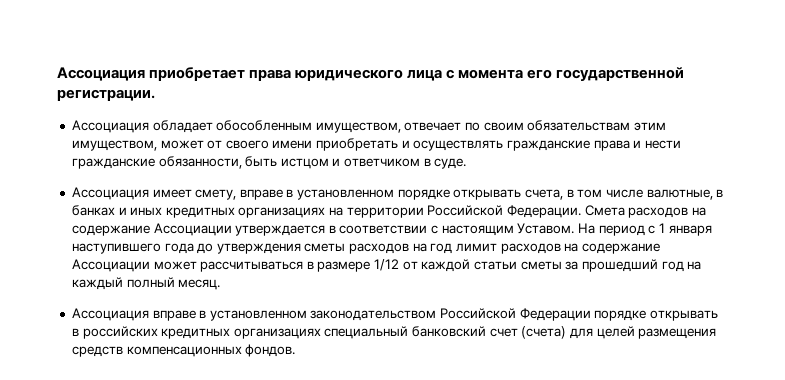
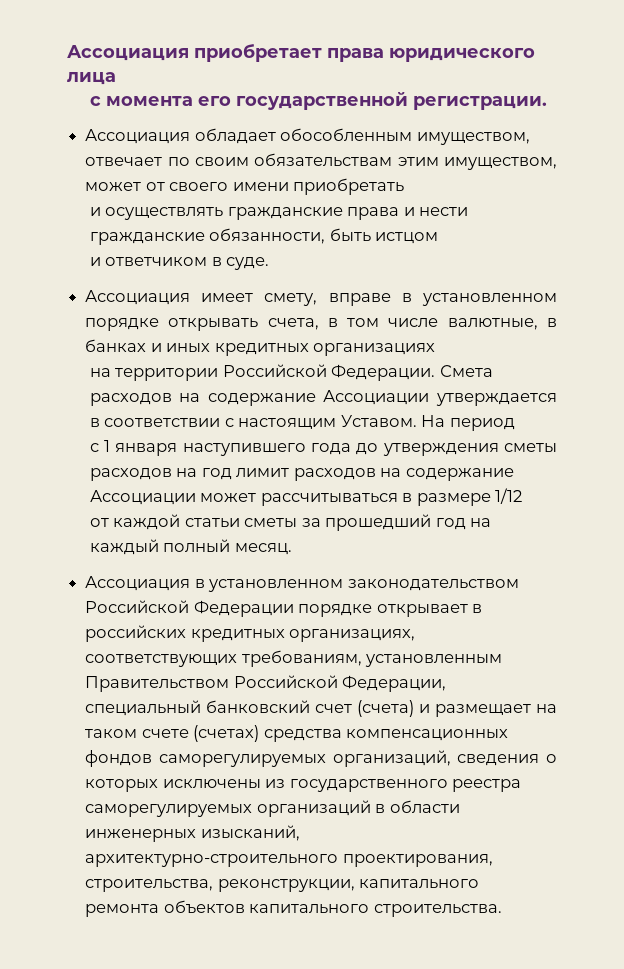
- Ассоциация приобретает права юридического лица с момента его государственной регистрации.
+ Ассоциация приобретает права юридического лица
+ с момента его государственной регистрации.
- Ассоциация обладает обособленным имуществом, отвечает по своим обязательствам этим имуществом, может от своего имени приобретать и осуществлять гражданские права и нести гражданские обязанности, быть истцом и ответчиком в суде.
+ Ассоциация обладает обособленным имуществом, отвечает по своим обязательствам этим имуществом, может от своего имени приобретать
+ и осуществлять гражданские права и нести гражданские обязанности, быть истцом
+ и ответчиком в суде.
- Ассоциация имеет смету, вправе в установленном порядке открывать счета, в том числе валютные, в банках и иных кредитных организациях на территории Российской Федерации.
+ Ассоциация имеет смету, вправе в установленном порядке открывать счета, в том числе валютные, в банках и иных кредитных организациях
+ на территории Российской Федерации.
- На период с 1 января наступившего года до утверждения сметы расходов на год лимит расходов на содержание Ассоциации может рассчитываться в размере 1/12 от каждой статьи сметы за прошедший год на каждый полный месяц.
+ На период
+ с 1 января наступившего года до утверждения сметы расходов на год лимит расходов на содержание Ассоциации может рассчитываться в размере 1/12
+ от каждой статьи сметы за прошедший год на каждый полный месяц.
- Ассоциация вправе в установленном законодательством Российской Федерации порядке открывать в российских кредитных организациях специальный банковский счет (счета) для целей размещения средств компенсационных фондов.
+ Ассоциация в установленном законодательством Российской Федерации порядке открывает в российских кредитных организациях, соответствующих требованиям, установленным Правительством Российской Федерации, специальный банковский счет (счета) и размещает на таком счете (счетах) средства компенсационных фондов саморегулируемых организаций, сведения о которых исключены из государственного реестра саморегулируемых организаций в области инженерных изысканий, архитектурно-строительного проектирования, строительства, реконструкции, капитального ремонта объектов капитального строительства.

